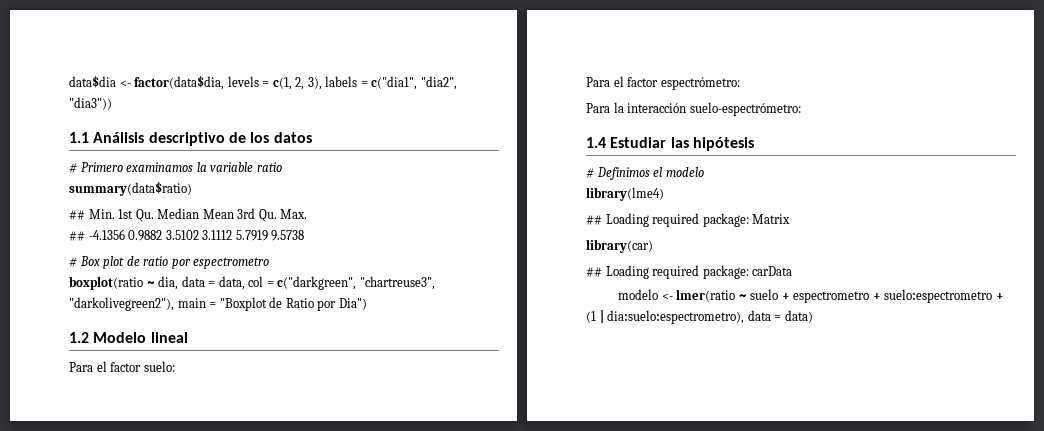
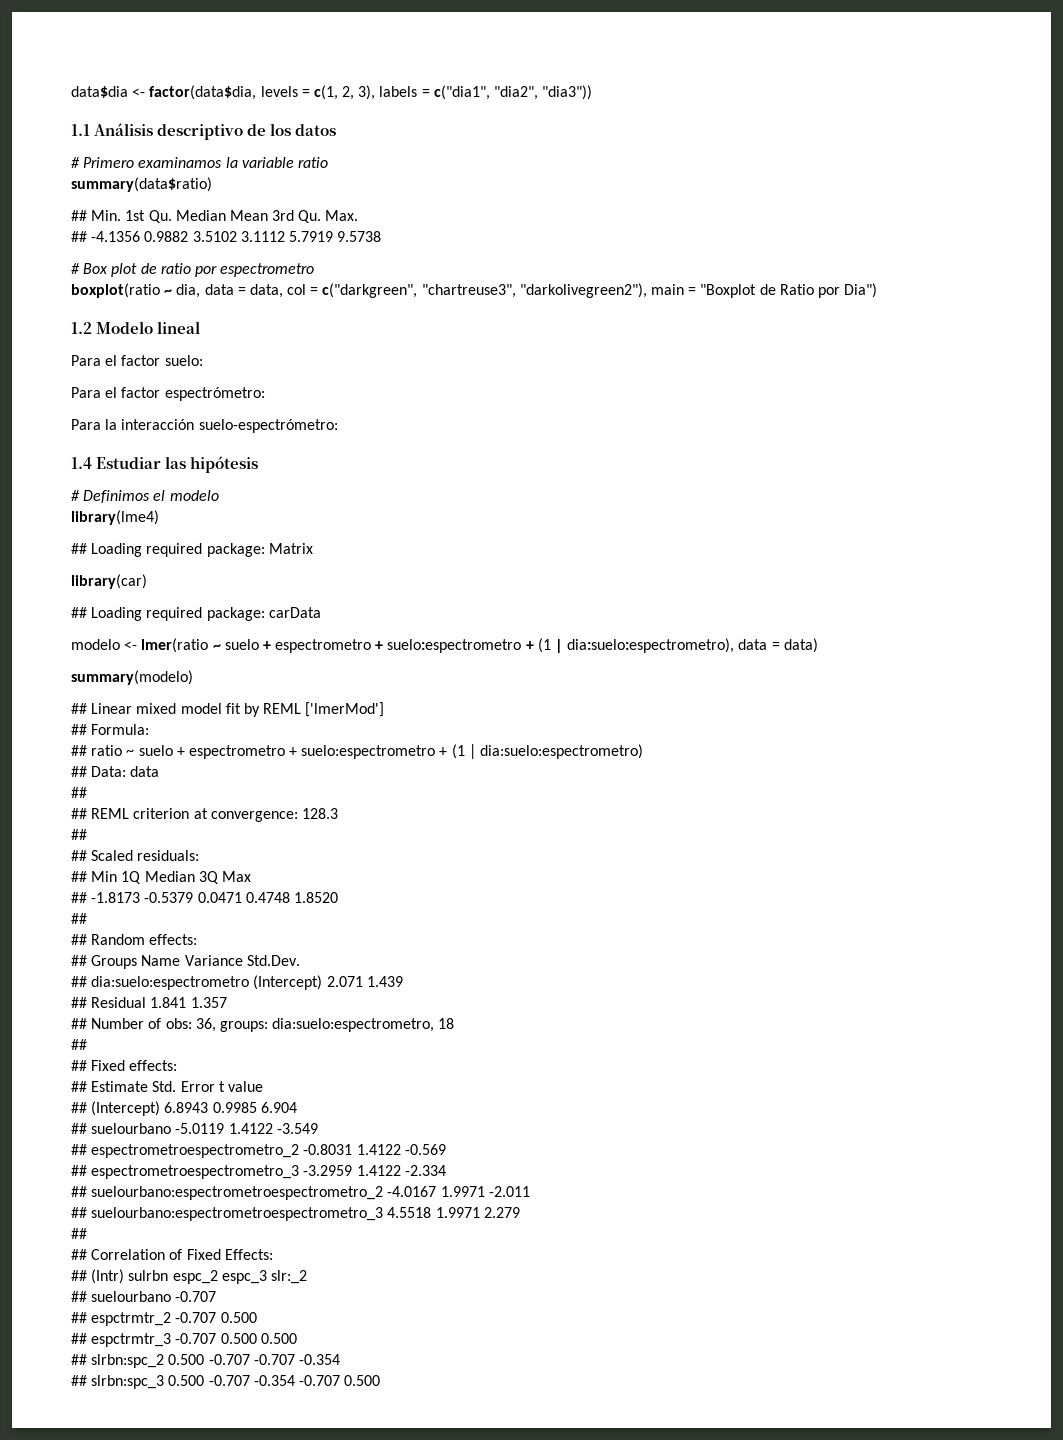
+ summary(modelo)
+ ## Linear mixed model fit by REML ['lmerMod']
+ ## Formula:
+ ## ratio ~ suelo + espectrometro + suelo:espectrometro + (1 | dia:suelo:espectrometro)
+ ## Data: data
+ ##
+ ## REML criterion at convergence: 128.3
+ ##
+ ## Scaled residuals:
+ ## Min 1Q Median 3Q Max
+ ## -1.8173 -0.5379 0.0471 0.4748 1.8520
+ ##
+ ## Random effects:
+ ## Groups Name Variance Std.Dev.
+ ## dia:suelo:espectrometro (Intercept) 2.071 1.439
+ ## Residual 1.841 1.357
+ ## Number of obs: 36, groups: dia:suelo:espectrometro, 18
+ ##
+ ## Fixed effects:
+ ## Estimate Std. Error t value
+ ## (Intercept) 6.8943 0.9985 6.904
+ ## suelourbano -5.0119 1.4122 -3.549
+ ## espectrometroespectrometro_2 -0.8031 1.4122 -0.569
+ ## espectrometroespectrometro_3 -3.2959 1.4122 -2.334
+ ## suelourbano:espectrometroespectrometro_2 -4.0167 1.9971 -2.011
+ ## suelourbano:espectrometroespectrometro_3 4.5518 1.9971 2.279
+ ##
+ ## Correlation of Fixed Effects:
+ ## (Intr) sulrbn espc_2 espc_3 slr:_2
+ ## suelourbano -0.707
+ ## espctrmtr_2 -0.707 0.500
+ ## espctrmtr_3 -0.707 0.500 0.500
+ ## slrbn:spc_2 0.500 -0.707 -0.707 -0.354
+ ## slrbn:spc_3 0.500 -0.707 -0.354 -0.707 0.500

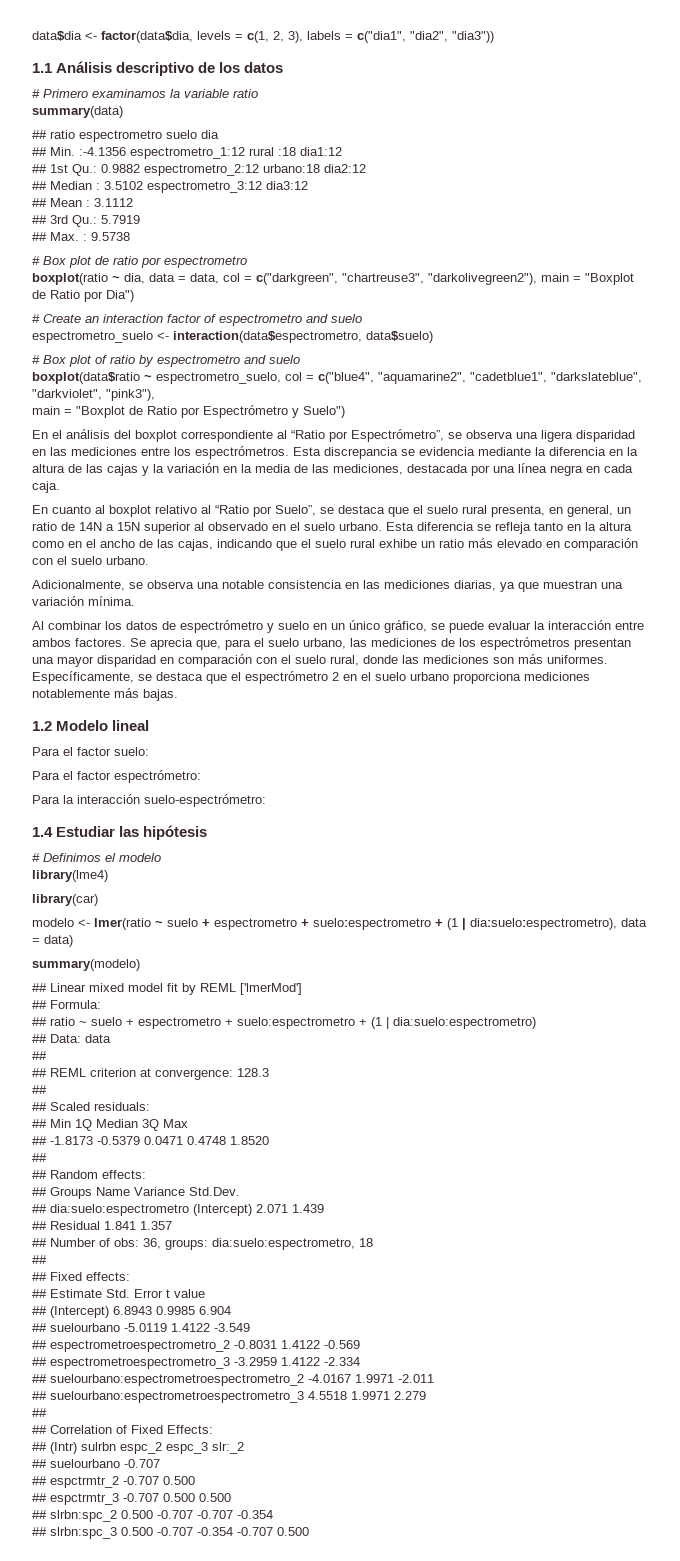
- summary(data$ratio)
- ## Min. 1st Qu. Median Mean 3rd Qu. Max.
- ## -4.1356 0.9882 3.5102 3.1112 5.7919 9.5738
+ summary(data)
+ ## ratio espectrometro suelo dia
+ ## Min. :-4.1356 espectrometro_1:12 rural :18 dia1:12
+ ## 1st Qu.: 0.9882 espectrometro_2:12 urbano:18 dia2:12
+ ## Median : 3.5102 espectrometro_3:12 dia3:12
+ ## Mean : 3.1112
+ ## 3rd Qu.: 5.7919
+ ## Max. : 9.5738
+ # Create an interaction factor of espectrometro and suelo
+ espectrometro_suelo <- interaction(data$espectrometro, data$suelo)
+ # Box plot of ratio by espectrometro and suelo
+ boxplot(data$ratio ~ espectrometro_suelo, col = c("blue4", "aquamarine2", "cadetblue1", "darkslateblue", "darkviolet", "pink3"),
+ main = "Boxplot de Ratio por Espectrómetro y Suelo")
+ En el análisis del boxplot correspondiente al “Ratio por Espectrómetro”, se observa una ligera disparidad en las mediciones entre los espectrómetros. Esta discrepancia se evidencia mediante la diferencia en la altura de las cajas y la variación en la media de las mediciones, destacada por una línea negra en cada caja.
+ En cuanto al boxplot relativo al “Ratio por Suelo”, se destaca que el suelo rural presenta, en general, un ratio de 14N a 15N superior al observado en el suelo urbano. Esta diferencia se refleja tanto en la altura como en el ancho de las cajas, indicando que el suelo rural exhibe un ratio más elevado en comparación con el suelo urbano.
+ Adicionalmente, se observa una notable consistencia en las mediciones diarias, ya que muestran una variación mínima.
+ Al combinar los datos de espectrómetro y suelo en un único gráfico, se puede evaluar la interacción entre ambos factores. Se aprecia que, para el suelo urbano, las mediciones de los espectrómetros presentan una mayor disparidad en comparación con el suelo rural, donde las mediciones son más uniformes. Específicamente, se destaca que el espectrómetro 2 en el suelo urbano proporciona mediciones notablemente más bajas.
- ## Loading required package: Matrix
  library(car)
- ## Loading required package: carData

